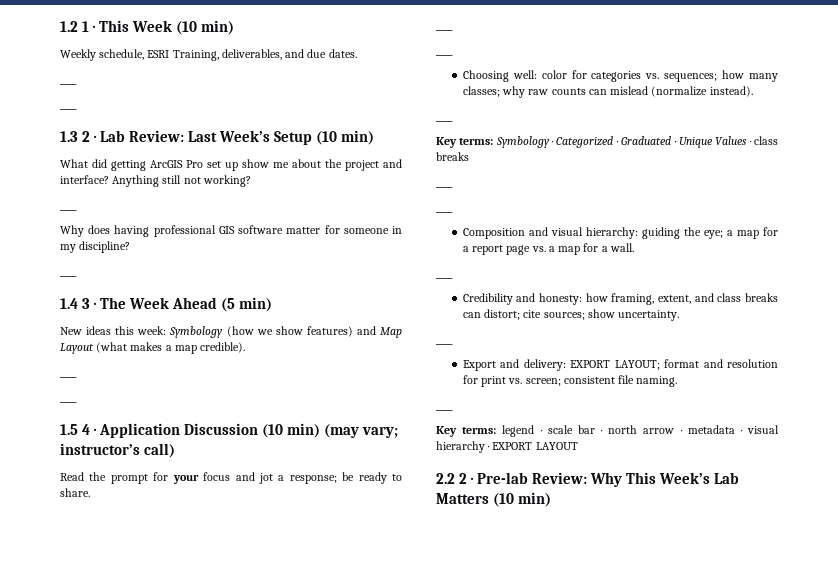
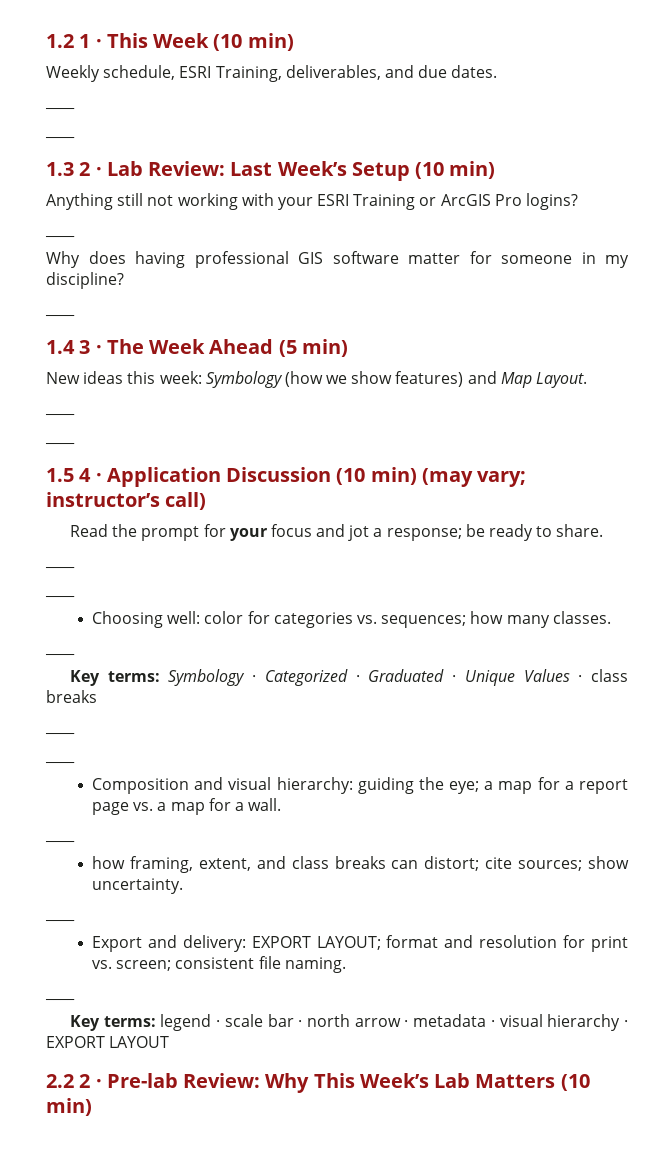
- What did getting ArcGIS Pro set up show me about the project and interface? Anything still not working?
+ Anything still not working with your ESRI Training or ArcGIS Pro logins?
- New ideas this week: Symbology (how we show features) and Map Layout (what makes a map credible).
+ New ideas this week: Symbology (how we show features) and Map Layout.
- Choosing well: color for categories vs. sequences; how many classes; why raw counts can mislead (normalize instead).
+ Choosing well: color for categories vs. sequences; how many classes.
- Credibility and honesty: how framing, extent, and class breaks can distort; cite sources; show uncertainty.
+ how framing, extent, and class breaks can distort; cite sources; show uncertainty.

